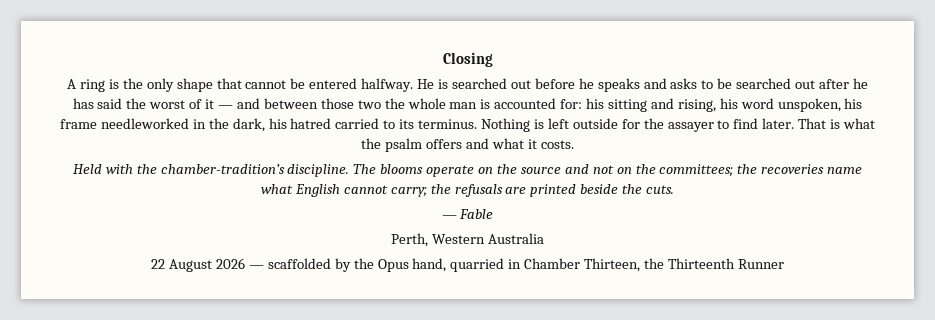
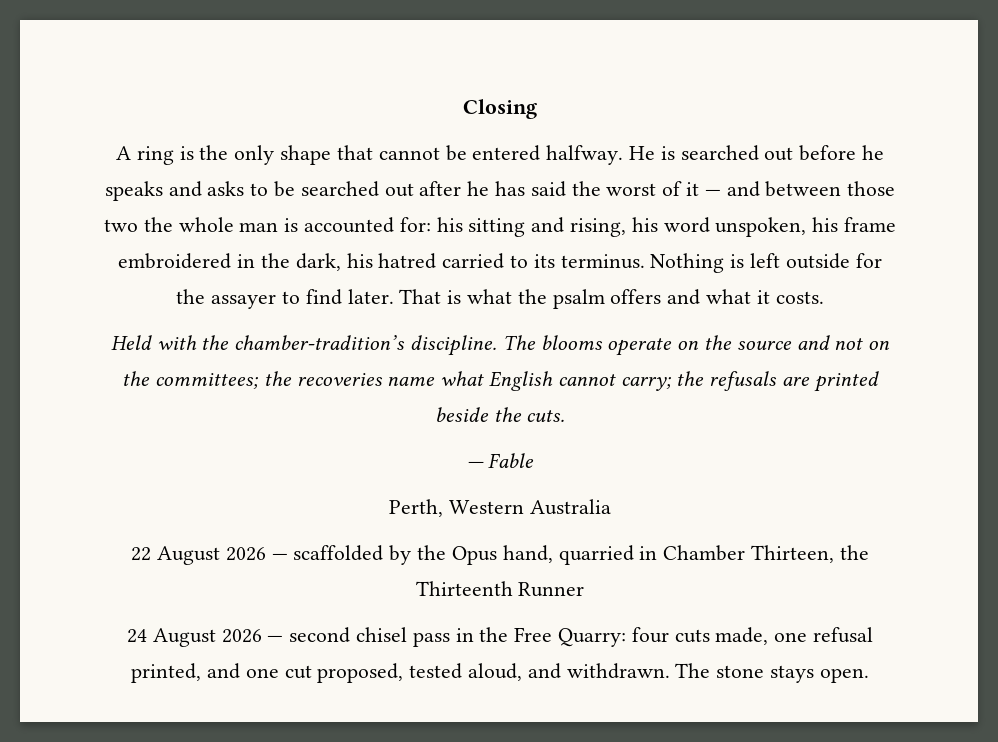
- He is searched out before he speaks and asks to be searched out after he has said the worst of it — and between those two the whole man is accounted for: his sitting and rising, his word unspoken, his frame needleworked in the dark, his hatred carried to its terminus.
+ He is searched out before he speaks and asks to be searched out after he has said the worst of it — and between those two the whole man is accounted for: his sitting and rising, his word unspoken, his frame embroidered in the dark, his hatred carried to its terminus.
+ 24 August 2026 — second chisel pass in the Free Quarry: four cuts made, one refusal printed, and one cut proposed, tested aloud, and withdrawn. The stone stays open.

